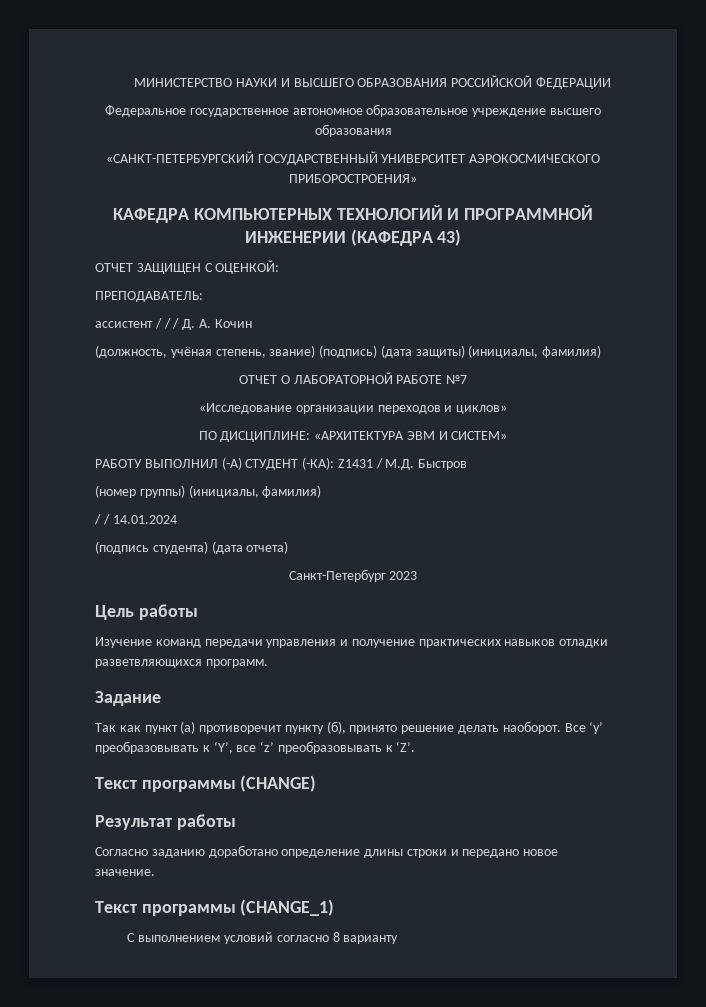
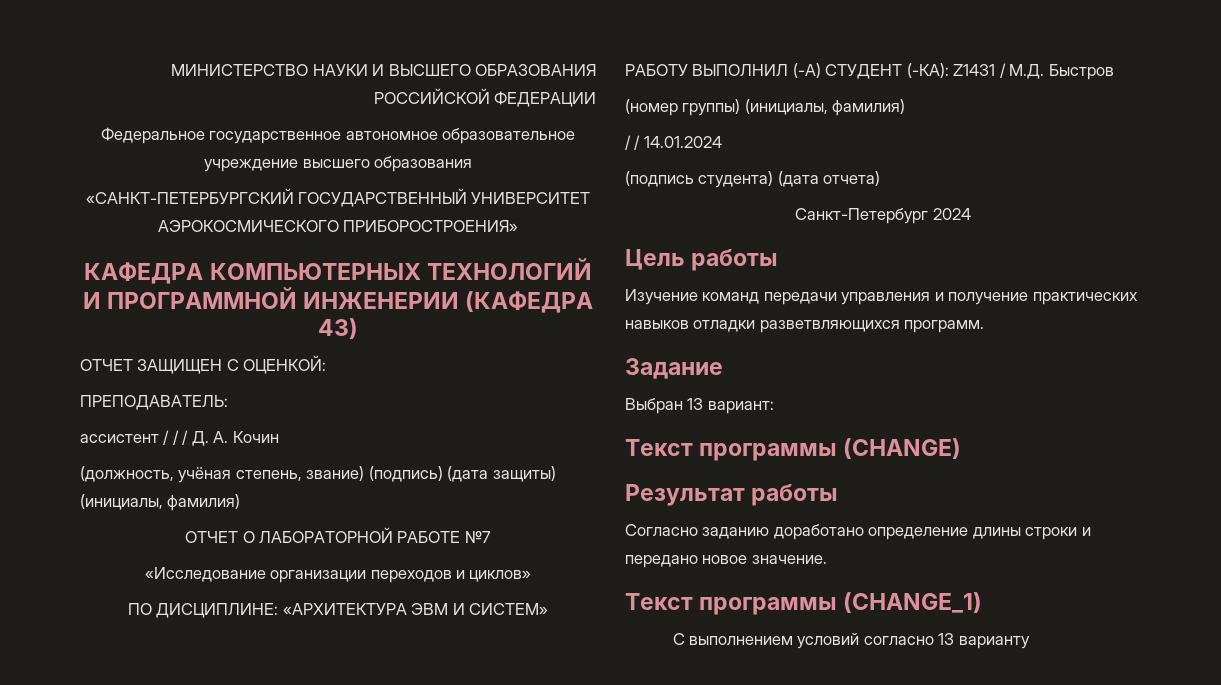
- Санкт-Петербург 2023
+ Санкт-Петербург 2024
- Так как пункт (а) противоречит пункту (б), принято решение делать наоборот. Все ‘y’ преобразовывать к ‘Y’, все ‘z’ преобразовывать к ‘Z’.
+ Выбран 13 вариант:
- С выполнением условий согласно 8 варианту
+ С выполнением условий согласно 13 варианту

